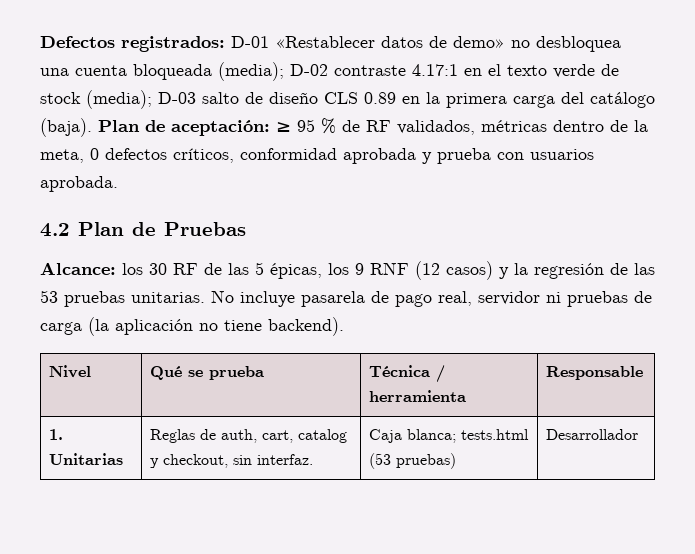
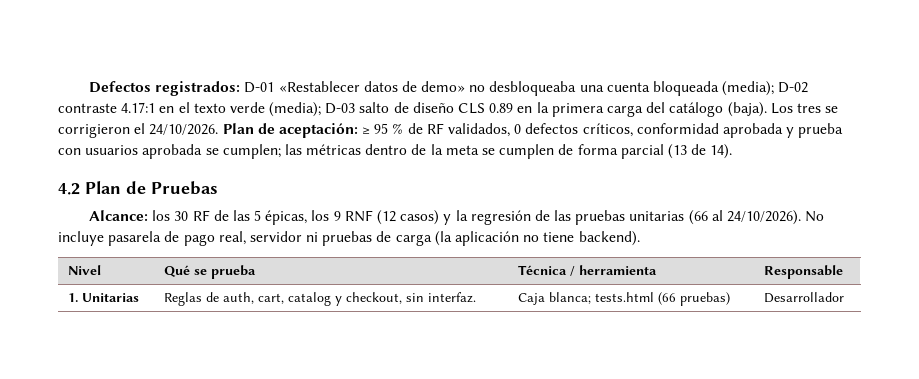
- Defectos registrados: D-01 «Restablecer datos de demo» no desbloquea una cuenta bloqueada (media); D-02 contraste 4.17:1 en el texto verde de stock (media); D-03 salto de diseño CLS 0.89 en la primera carga del catálogo (baja).
+ Defectos registrados: D-01 «Restablecer datos de demo» no desbloqueaba una cuenta bloqueada (media); D-02 contraste 4.17:1 en el texto verde (media); D-03 salto de diseño CLS 0.89 en la primera carga del catálogo (baja).
+ Los tres se corrigieron el 24/10/2026.
- Plan de aceptación: ≥ 95 % de RF validados, métricas dentro de la meta, 0 defectos críticos, conformidad aprobada y prueba con usuarios aprobada.
+ Plan de aceptación: ≥ 95 % de RF validados, 0 defectos críticos, conformidad aprobada y prueba con usuarios aprobada se cumplen; las métricas dentro de la meta se cumplen de forma parcial (13 de 14).
- Alcance: los 30 RF de las 5 épicas, los 9 RNF (12 casos) y la regresión de las 53 pruebas unitarias.
+ Alcance: los 30 RF de las 5 épicas, los 9 RNF (12 casos) y la regresión de las pruebas unitarias (66 al 24/10/2026).
- 1. Unitarias | Reglas de auth, cart, catalog y checkout, sin interfaz. | Caja blanca; tests.html (53 pruebas) | Desarrollador
+ 1. Unitarias | Reglas de auth, cart, catalog y checkout, sin interfaz. | Caja blanca; tests.html (66 pruebas) | Desarrollador

